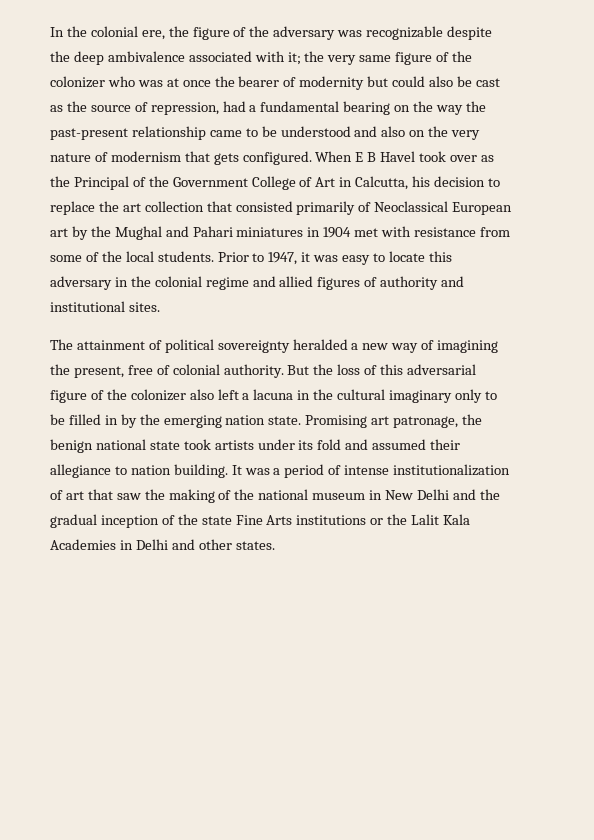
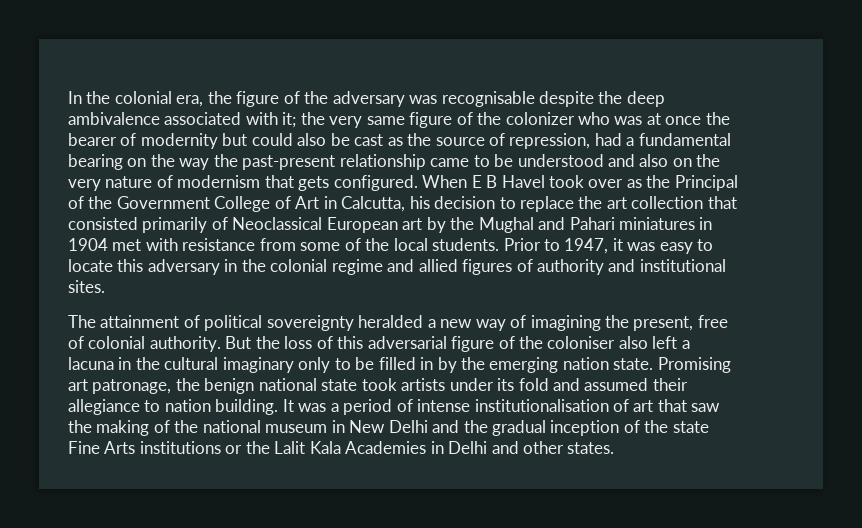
- In the colonial ere, the figure of the adversary was recognizable despite the deep ambivalence associated with it;
+ In the colonial era, the figure of the adversary was recognisable despite the deep ambivalence associated with it;
- But the loss of this adversarial figure of the colonizer also left a lacuna in the cultural imaginary only to be filled in by the emerging nation state.
+ But the loss of this adversarial figure of the coloniser also left a lacuna in the cultural imaginary only to be filled in by the emerging nation state.
- It was a period of intense institutionalization of art that saw the making of the national museum in New Delhi and the gradual inception of the state Fine Arts institutions or the Lalit Kala Academies in Delhi and other states.
+ It was a period of intense institutionalisation of art that saw the making of the national museum in New Delhi and the gradual inception of the state Fine Arts institutions or the Lalit Kala Academies in Delhi and other states.

